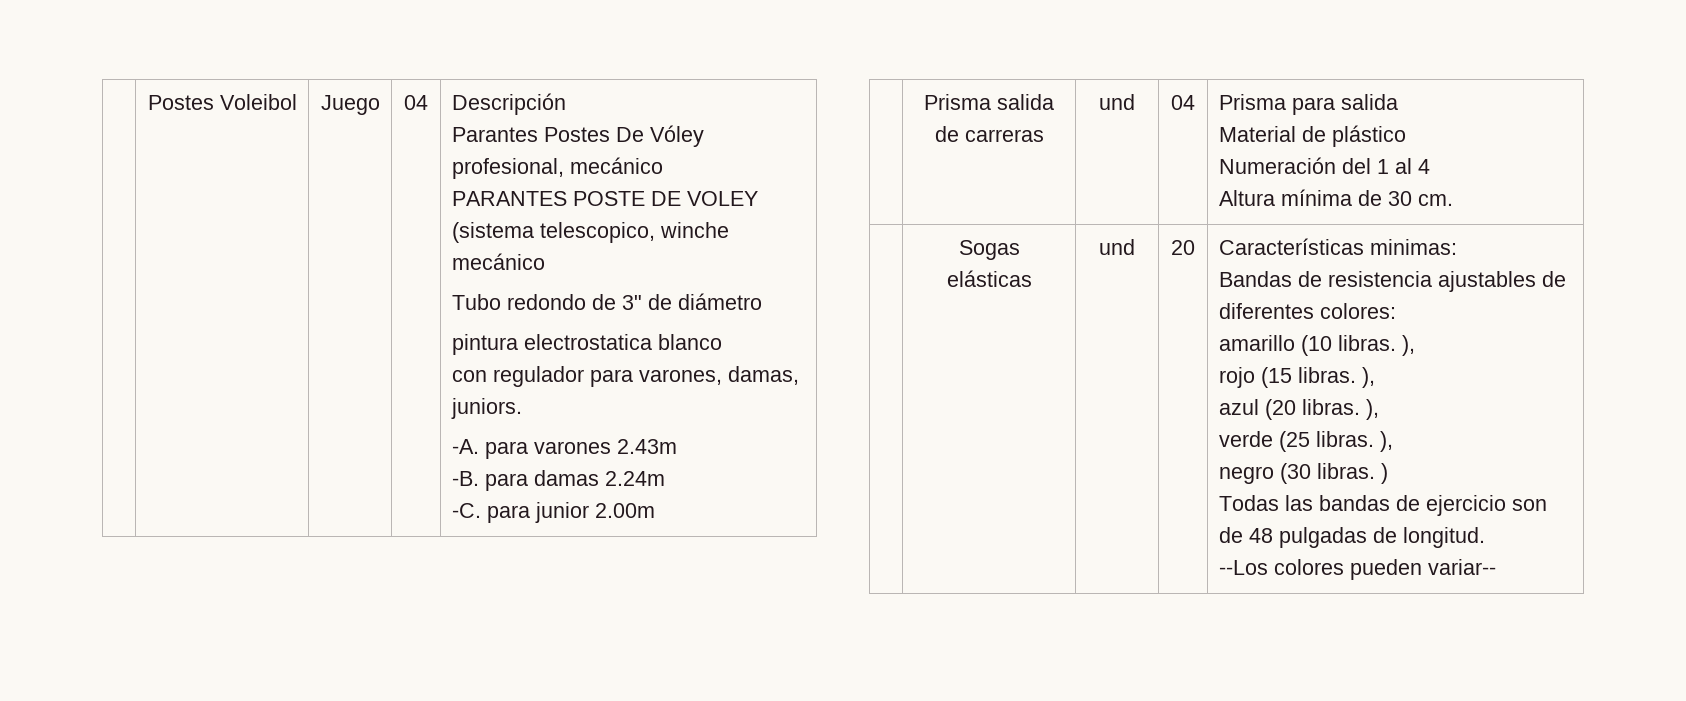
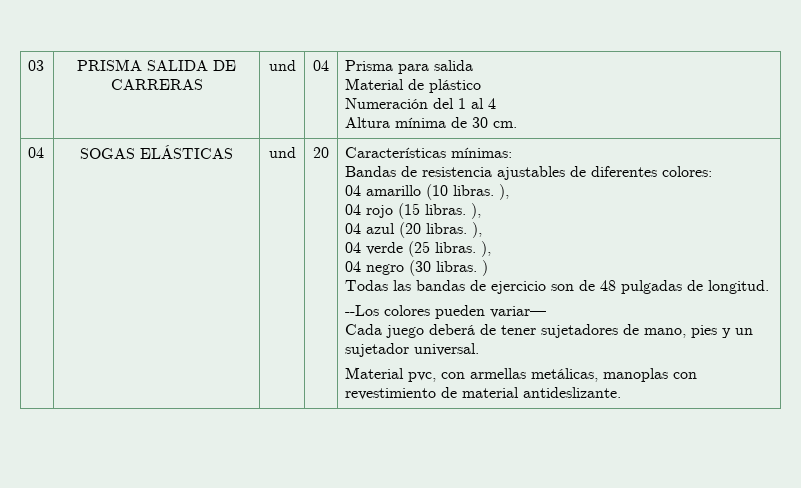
- Postes Voleibol | Juego | 04 | Descripción
- Parantes Postes De Vóley profesional, mecánico
- PARANTES POSTE DE VOLEY (sistema telescopico, winche mecánico
- Tubo redondo de 3" de diámetro
- pintura electrostatica blanco
- con regulador para varones, damas, juniors.
- -A. para varones 2.43m
- -B. para damas 2.24m
- -C. para junior 2.00m
- | Prisma salida de carreras | und | 04 | Prisma para salida
+ 03 | PRISMA SALIDA DE CARRERAS | und | 04 | Prisma para salida
- Sogas elásticas
+ 04 | SOGAS ELÁSTICAS
- Características minimas:
+ Características mínimas:
- amarillo (10 libras. ),
+ 04 amarillo (10 libras. ),
- rojo (15 libras. ),
+ 04 rojo (15 libras. ),
- azul (20 libras. ),
+ 04 azul (20 libras. ),
- verde (25 libras. ),
+ 04 verde (25 libras. ),
- negro (30 libras. )
+ 04 negro (30 libras. )
- --Los colores pueden variar--
+ --Los colores pueden variar—
+ Cada juego deberá de tener sujetadores de mano, pies y un sujetador universal.
+ Material pvc, con armellas metálicas, manoplas con revestimiento de material antideslizante.

